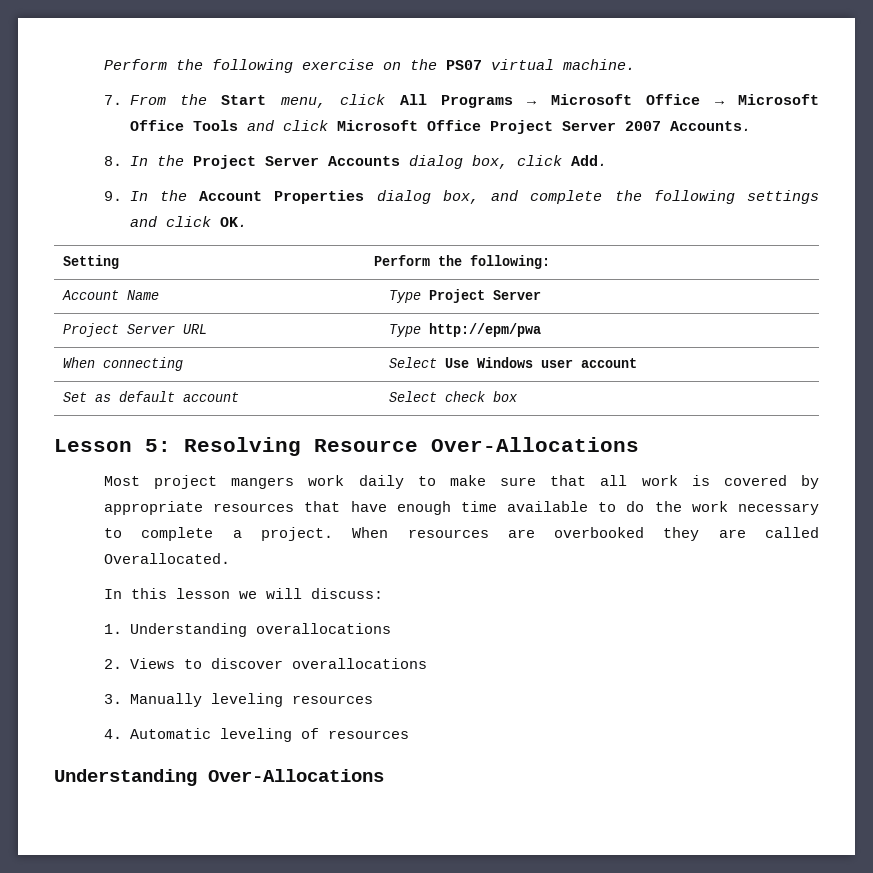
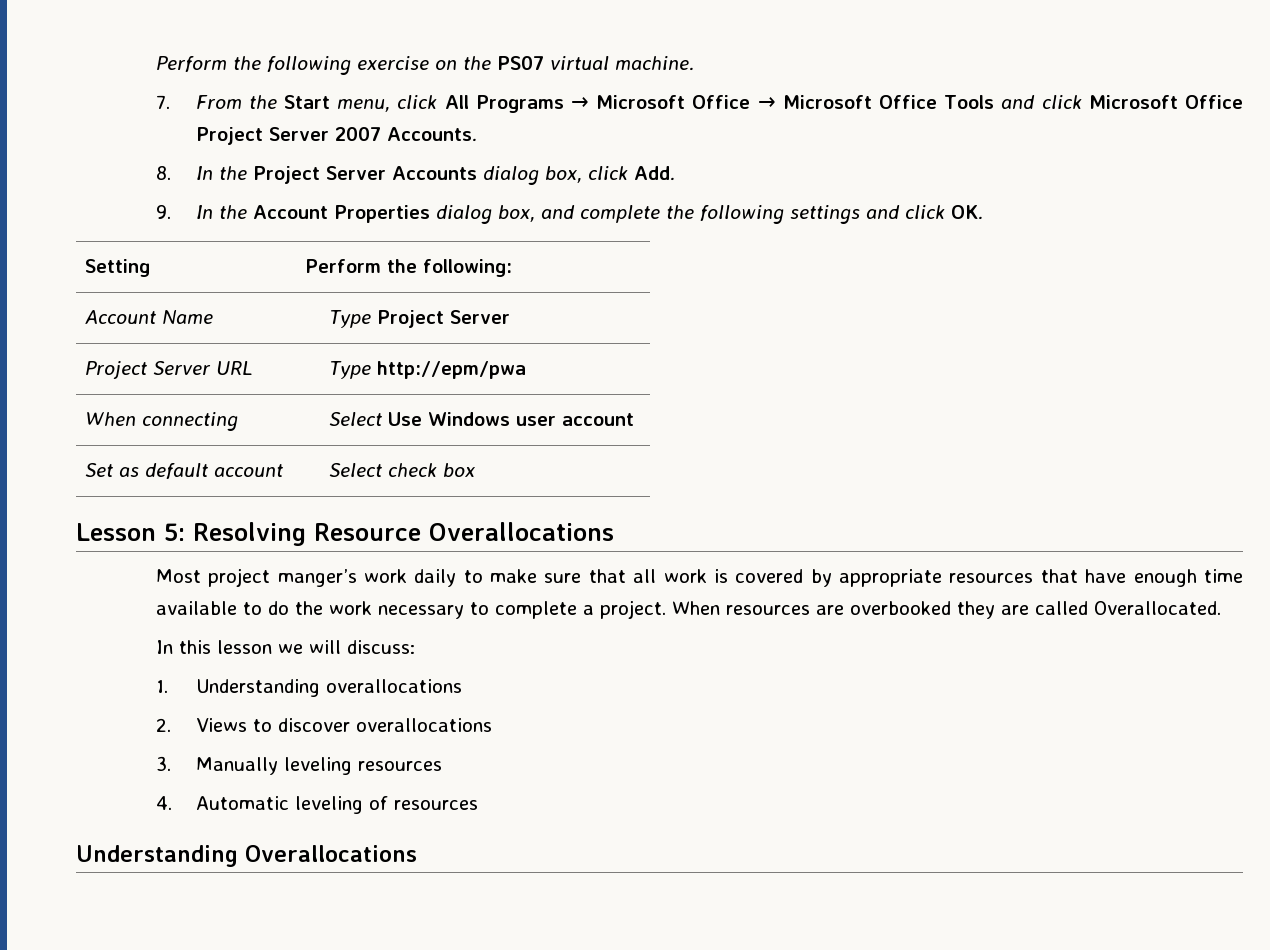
- Lesson 5: Resolving Resource Over-Allocations
+ Lesson 5: Resolving Resource Overallocations
- Most project mangers work daily to make sure that all work is covered by appropriate resources that have enough time available to do the work necessary to complete a project.
+ Most project manger’s work daily to make sure that all work is covered by appropriate resources that have enough time available to do the work necessary to complete a project.
- Understanding Over-Allocations
+ Understanding Overallocations

